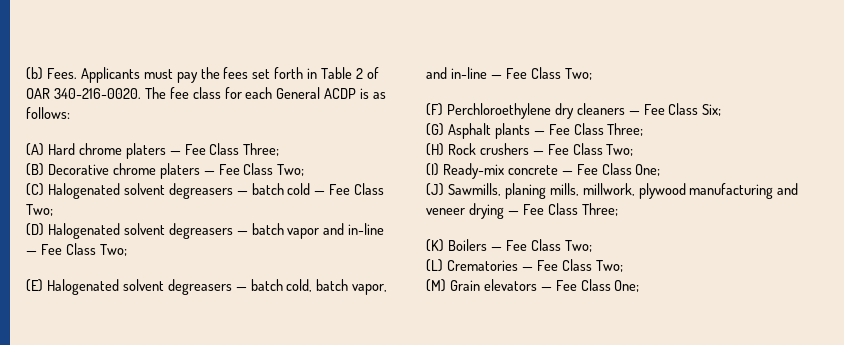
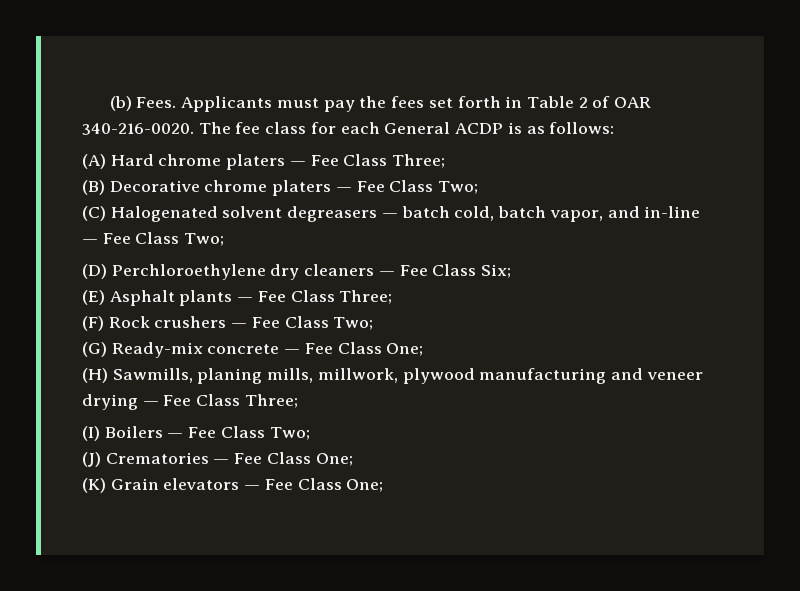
- (C) Halogenated solvent degreasers — batch cold — Fee Class Two;
- (D) Halogenated solvent degreasers — batch vapor and in-line — Fee Class Two;
- (E) Halogenated solvent degreasers — batch cold, batch vapor, and in-line — Fee Class Two;
+ (C) Halogenated solvent degreasers — batch cold, batch vapor, and in-line — Fee Class Two;
- (F) Perchloroethylene dry cleaners — Fee Class Six;
+ (D) Perchloroethylene dry cleaners — Fee Class Six;
- (G) Asphalt plants — Fee Class Three;
+ (E) Asphalt plants — Fee Class Three;
- (H) Rock crushers — Fee Class Two;
+ (F) Rock crushers — Fee Class Two;
- (I) Ready-mix concrete — Fee Class One;
+ (G) Ready-mix concrete — Fee Class One;
- (J) Sawmills, planing mills, millwork, plywood manufacturing and veneer drying — Fee Class Three;
+ (H) Sawmills, planing mills, millwork, plywood manufacturing and veneer drying — Fee Class Three;
- (K) Boilers — Fee Class Two;
+ (I) Boilers — Fee Class Two;
- (L) Crematories — Fee Class Two;
- (M) Grain elevators — Fee Class One;
+ (J) Crematories — Fee Class One;
+ (K) Grain elevators — Fee Class One;

